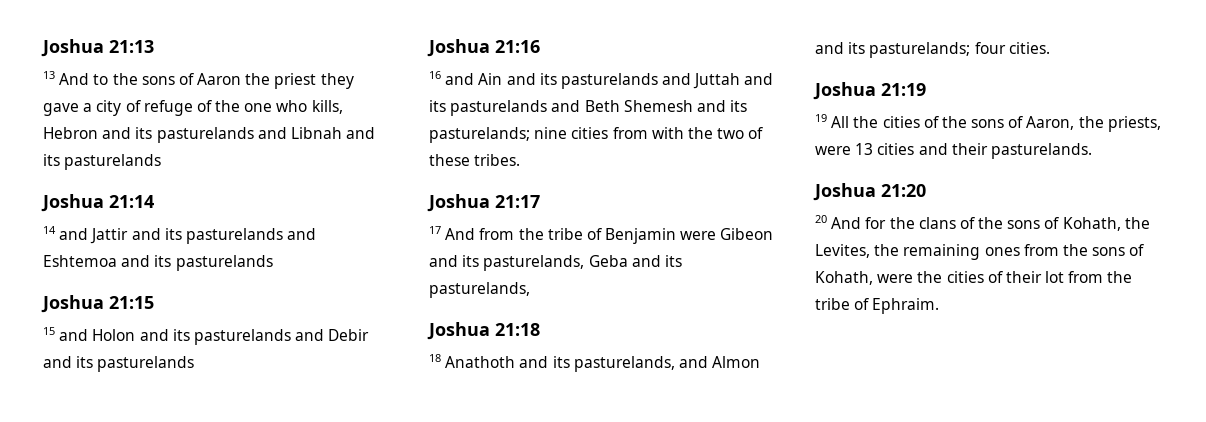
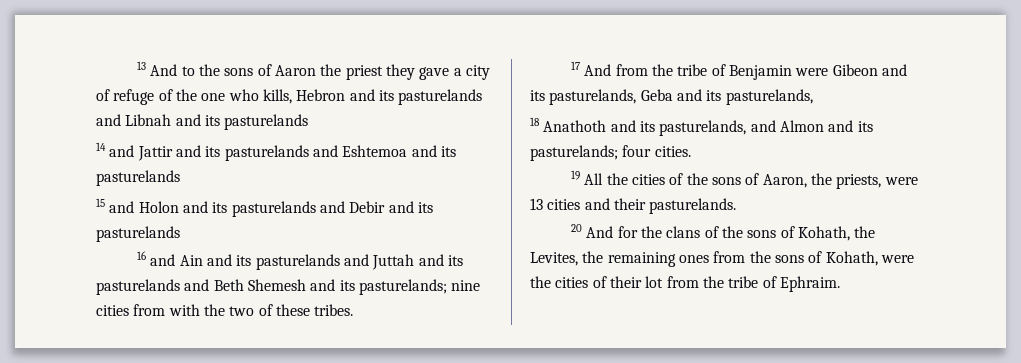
- Joshua 21:13
- Joshua 21:14
- Joshua 21:15
- Joshua 21:16
- Joshua 21:17
- Joshua 21:18
- Joshua 21:19
- Joshua 21:20

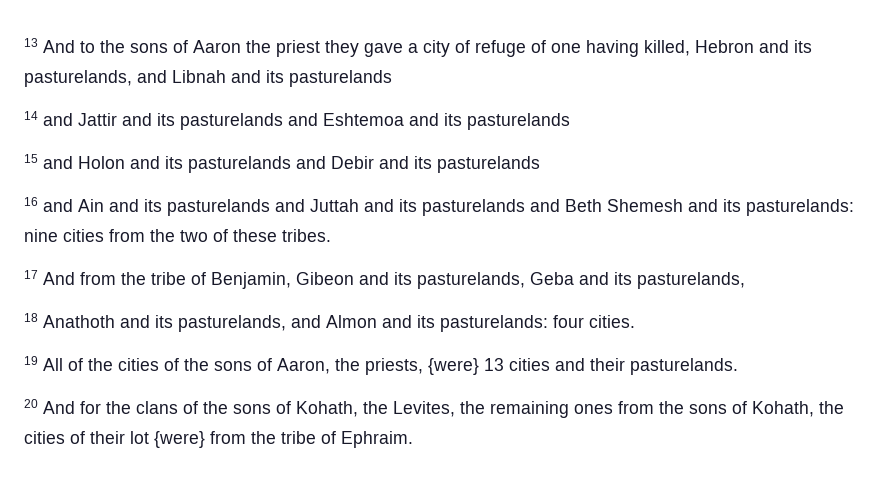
- 13 And to the sons of Aaron the priest they gave a city of refuge of the one who kills, Hebron and its pasturelands and Libnah and its pasturelands
+ 13 And to the sons of Aaron the priest they gave a city of refuge of one having killed, Hebron and its pasturelands, and Libnah and its pasturelands
- 16 and Ain and its pasturelands and Juttah and its pasturelands and Beth Shemesh and its pasturelands; nine cities from with the two of these tribes.
+ 16 and Ain and its pasturelands and Juttah and its pasturelands and Beth Shemesh and its pasturelands: nine cities from the two of these tribes.
- 17 And from the tribe of Benjamin were Gibeon and its pasturelands, Geba and its pasturelands,
+ 17 And from the tribe of Benjamin, Gibeon and its pasturelands, Geba and its pasturelands,
- 18 Anathoth and its pasturelands, and Almon and its pasturelands; four cities.
+ 18 Anathoth and its pasturelands, and Almon and its pasturelands: four cities.
- 19 All the cities of the sons of Aaron, the priests, were 13 cities and their pasturelands.
+ 19 All of the cities of the sons of Aaron, the priests, {were} 13 cities and their pasturelands.
- 20 And for the clans of the sons of Kohath, the Levites, the remaining ones from the sons of Kohath, were the cities of their lot from the tribe of Ephraim.
+ 20 And for the clans of the sons of Kohath, the Levites, the remaining ones from the sons of Kohath, the cities of their lot {were} from the tribe of Ephraim.

